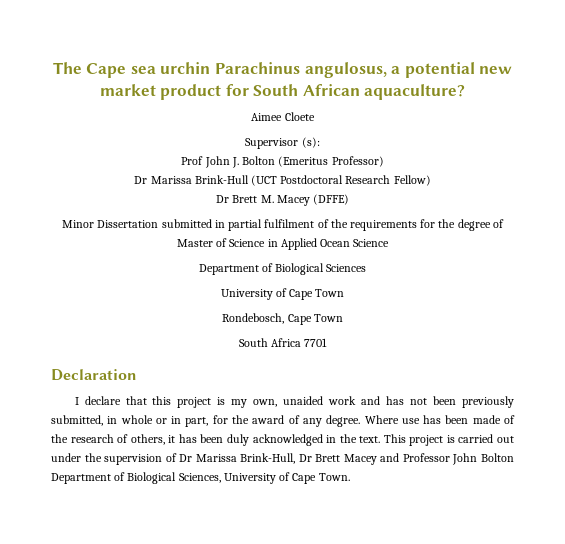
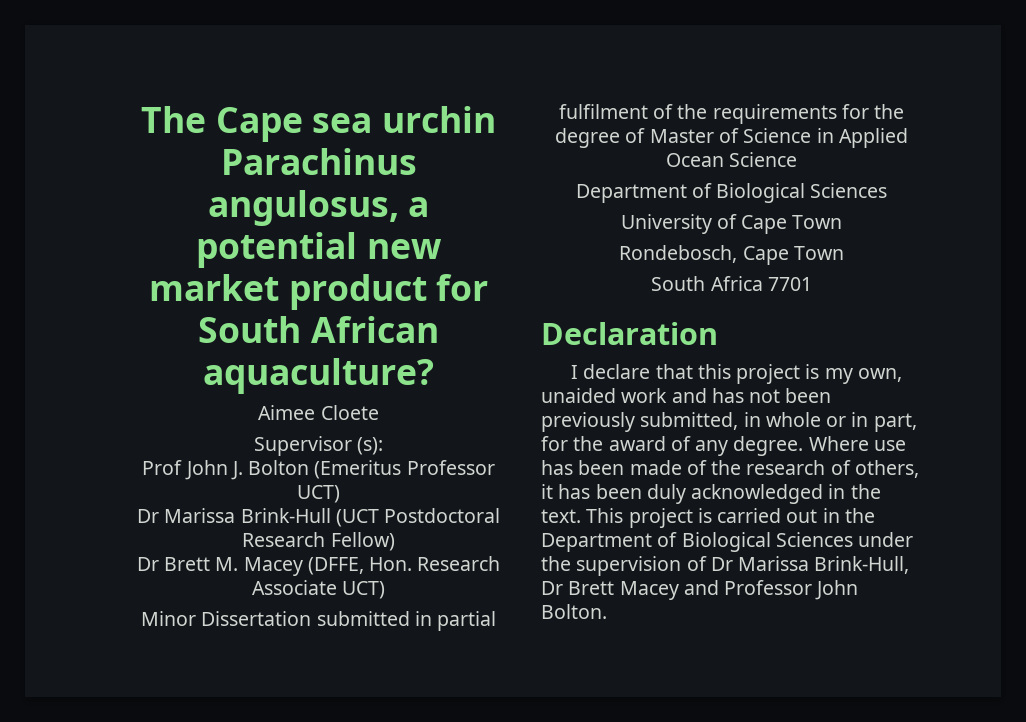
- Prof John J. Bolton (Emeritus Professor)
+ Prof John J. Bolton (Emeritus Professor UCT)
- Dr Brett M. Macey (DFFE)
+ Dr Brett M. Macey (DFFE, Hon. Research Associate UCT)
- This project is carried out under the supervision of Dr Marissa Brink-Hull, Dr Brett Macey and Professor John Bolton Department of Biological Sciences, University of Cape Town.
+ This project is carried out in the Department of Biological Sciences under the supervision of Dr Marissa Brink-Hull, Dr Brett Macey and Professor John Bolton.

